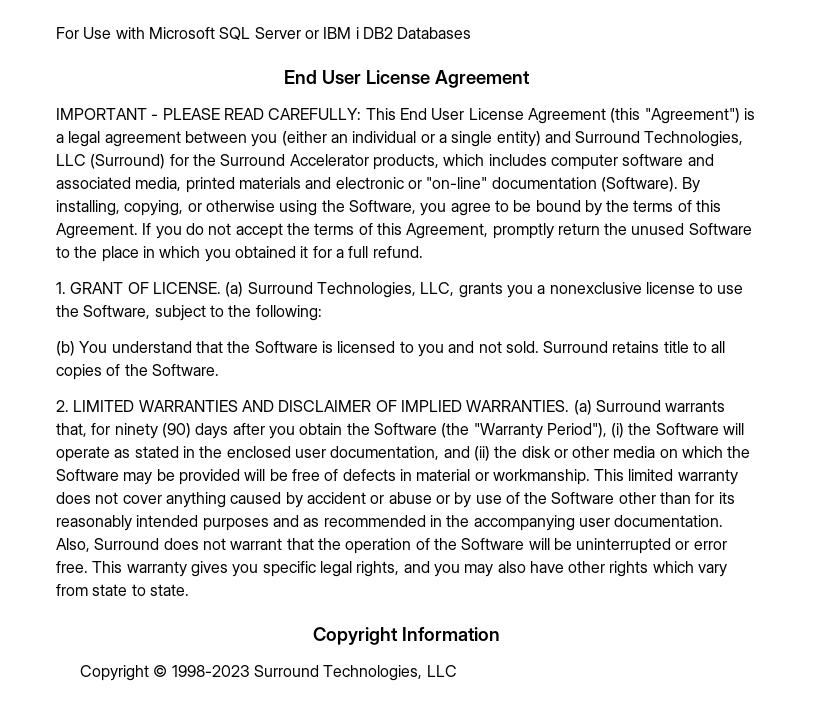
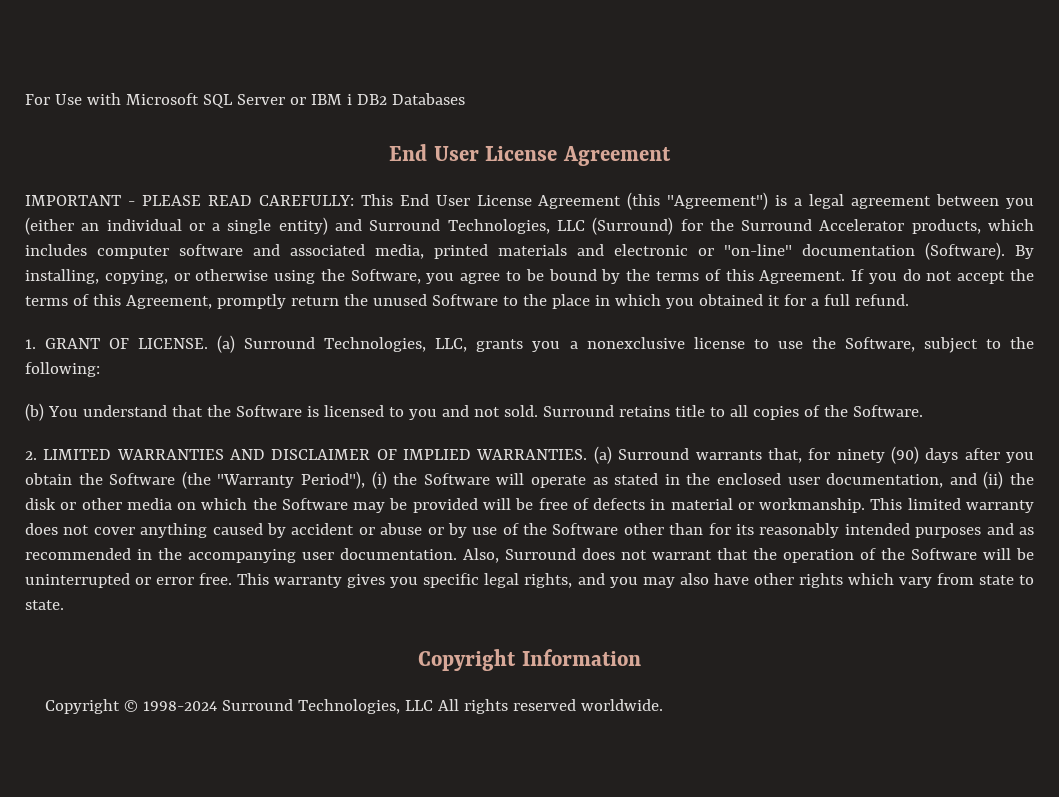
- Copyright © 1998-2023 Surround Technologies, LLC
+ Copyright © 1998-2024 Surround Technologies, LLC All rights reserved worldwide.

